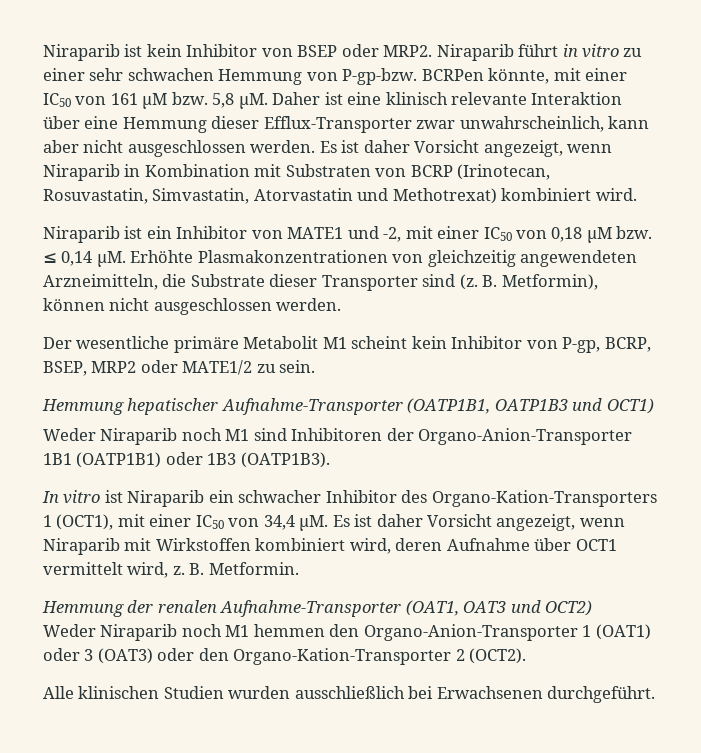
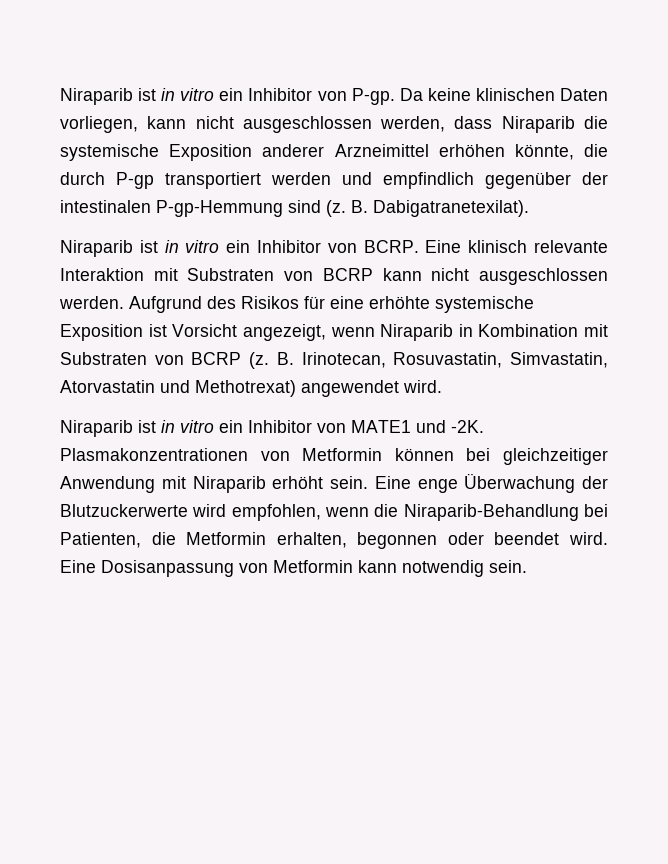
- Niraparib ist kein Inhibitor von BSEP oder MRP2. Niraparib führt in vitro zu einer sehr schwachen Hemmung von P-gp-bzw. BCRPen könnte, mit einer IC50 von 161 µM bzw. 5,8 µM. Daher ist eine klinisch relevante Interaktion über eine Hemmung dieser Efflux-Transporter zwar unwahrscheinlich, kann aber nicht ausgeschlossen werden. Es ist daher Vorsicht angezeigt, wenn Niraparib in Kombination mit Substraten von BCRP (Irinotecan, Rosuvastatin, Simvastatin, Atorvastatin und Methotrexat) kombiniert wird.
+ Niraparib ist in vitro ein Inhibitor von P-gp. Da keine klinischen Daten vorliegen, kann nicht ausgeschlossen werden, dass Niraparib die systemische Exposition anderer Arzneimittel erhöhen könnte, die durch P-gp transportiert werden und empfindlich gegenüber der intestinalen P-gp-Hemmung sind (z. B. Dabigatranetexilat).
+ Niraparib ist in vitro ein Inhibitor von BCRP. Eine klinisch relevante Interaktion mit Substraten von BCRP kann nicht ausgeschlossen werden. Aufgrund des Risikos für eine erhöhte systemische Exposition ist Vorsicht angezeigt, wenn Niraparib in Kombination mit Substraten von BCRP (z. B. Irinotecan, Rosuvastatin, Simvastatin, Atorvastatin und Methotrexat) angewendet wird.
- Niraparib ist ein Inhibitor von MATE1 und -2, mit einer IC50 von 0,18 µM bzw. ≤ 0,14 µM. Erhöhte Plasmakonzentrationen von gleichzeitig angewendeten Arzneimitteln, die Substrate dieser Transporter sind (z. B. Metformin), können nicht ausgeschlossen werden.
- Der wesentliche primäre Metabolit M1 scheint kein Inhibitor von P-gp, BCRP, BSEP, MRP2 oder MATE1/2 zu sein.
- Hemmung hepatischer Aufnahme-Transporter (OATP1B1, OATP1B3 und OCT1)
- Weder Niraparib noch M1 sind Inhibitoren der Organo-Anion-Transporter 1B1 (OATP1B1) oder 1B3 (OATP1B3).
- In vitro ist Niraparib ein schwacher Inhibitor des Organo-Kation-Transporters 1 (OCT1), mit einer IC50 von 34,4 µM. Es ist daher Vorsicht angezeigt, wenn Niraparib mit Wirkstoffen kombiniert wird, deren Aufnahme über OCT1 vermittelt wird, z. B. Metformin.
- Hemmung der renalen Aufnahme-Transporter (OAT1, OAT3 und OCT2)
- Weder Niraparib noch M1 hemmen den Organo-Anion-Transporter 1 (OAT1) oder 3 (OAT3) oder den Organo-Kation-Transporter 2 (OCT2).
- Alle klinischen Studien wurden ausschließlich bei Erwachsenen durchgeführt.
+ Niraparib ist in vitro ein Inhibitor von MATE1 und -2K. Plasmakonzentrationen von Metformin können bei gleichzeitiger Anwendung mit Niraparib erhöht sein. Eine enge Überwachung der Blutzuckerwerte wird empfohlen, wenn die Niraparib-Behandlung bei Patienten, die Metformin erhalten, begonnen oder beendet wird. Eine Dosisanpassung von Metformin kann notwendig sein.

